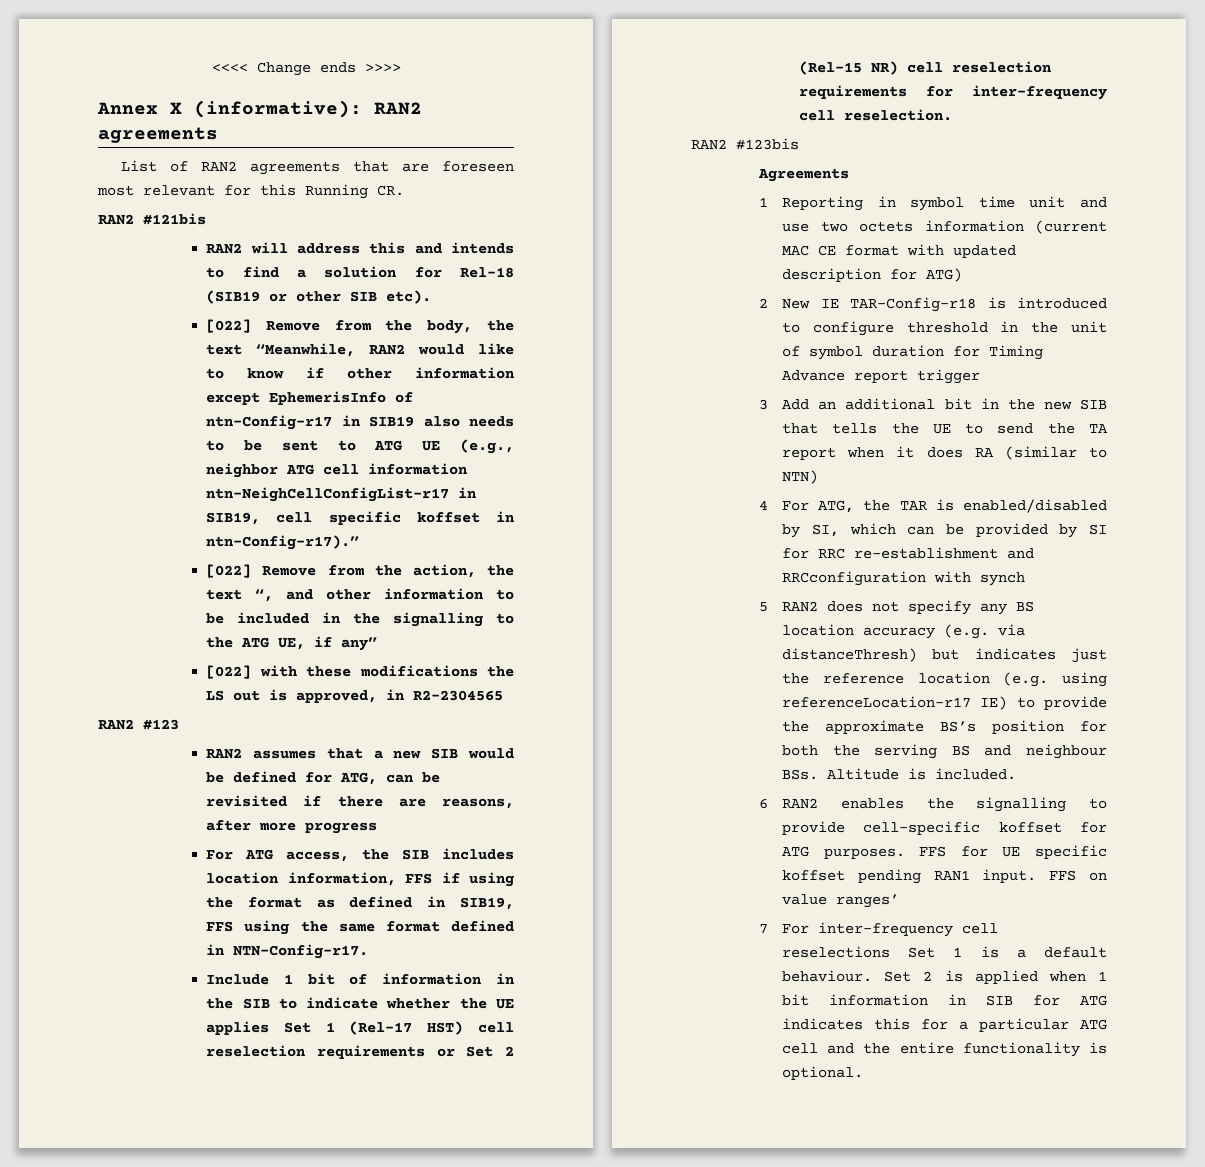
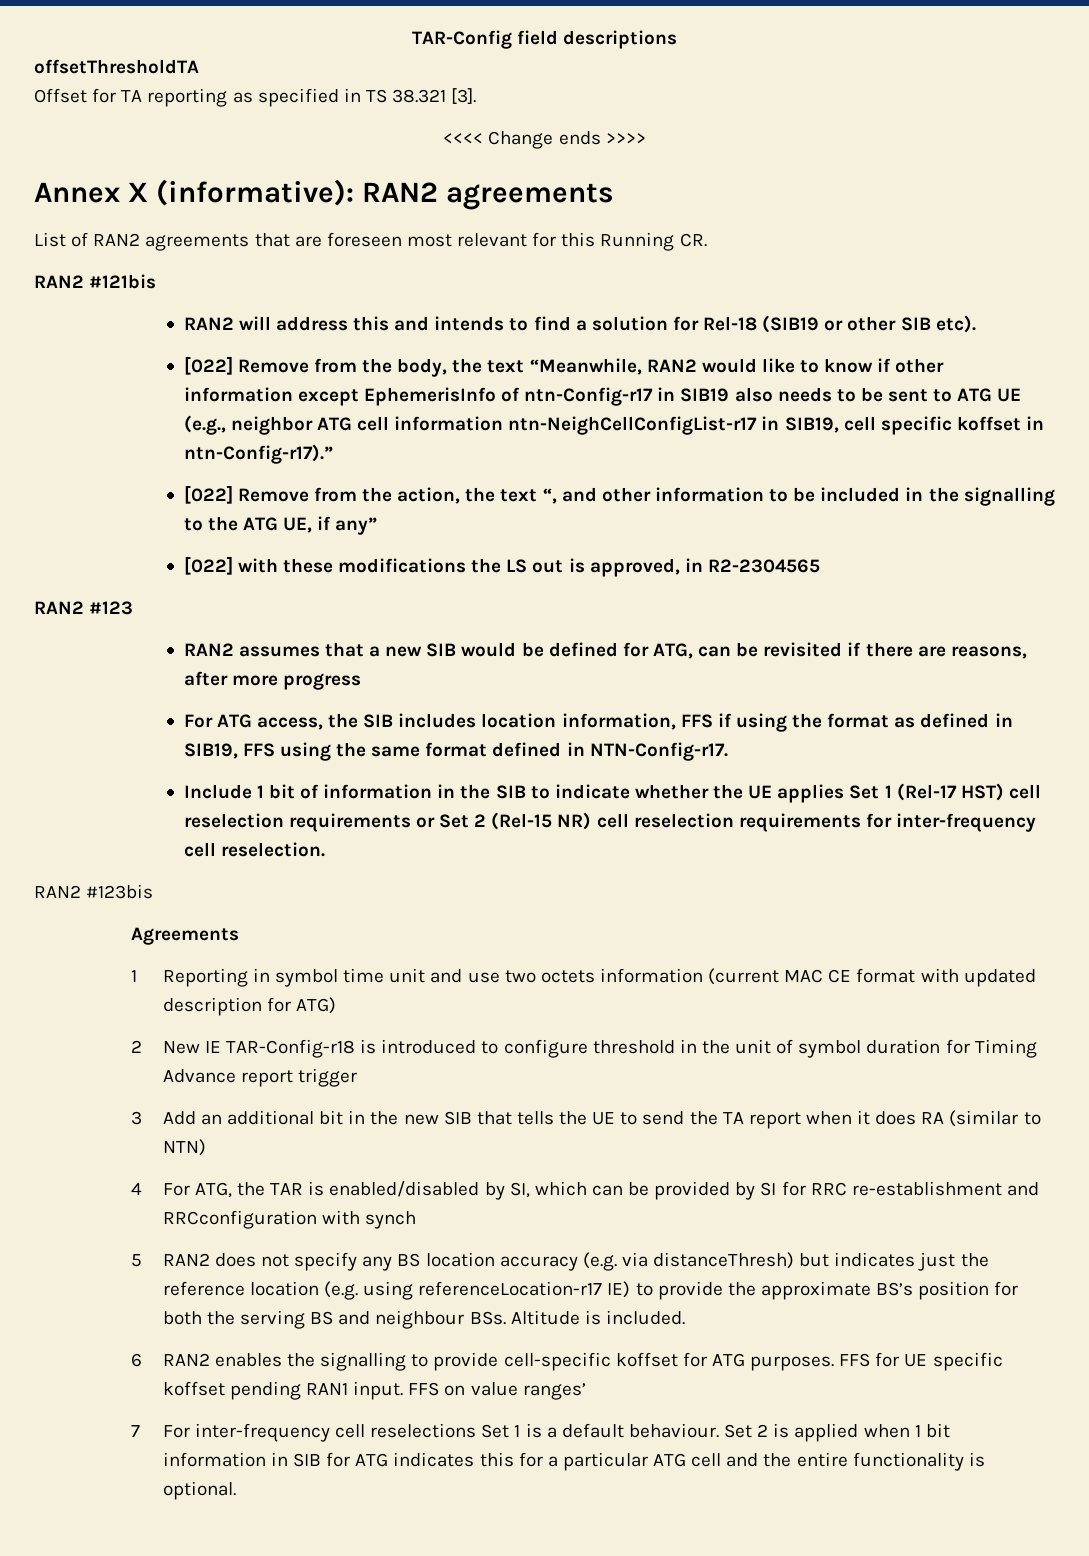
+ TAR-Config field descriptions
+ offsetThresholdTA
+ Offset for TA reporting as specified in TS 38.321 [3].

